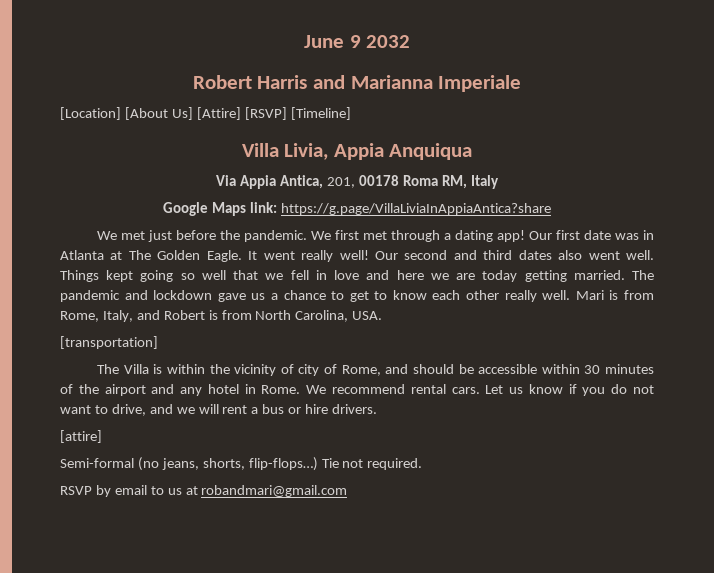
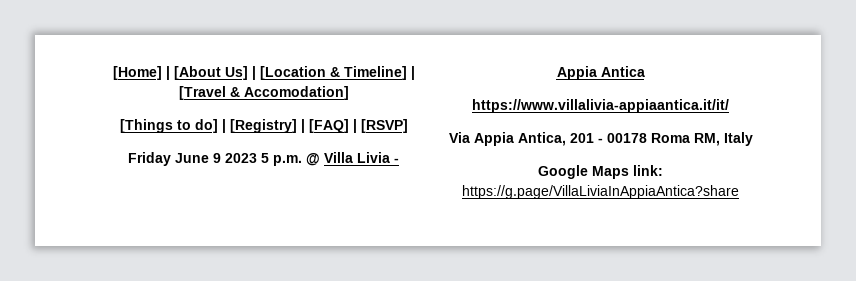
- June 9 2032
- Robert Harris and Marianna Imperiale
- [Location] [About Us] [Attire] [RSVP] [Timeline]
- Villa Livia, Appia Anquiqua
+ [Home] | [About Us] | [Location & Timeline] | [Travel & Accomodation]
+ [Things to do] | [Registry] | [FAQ] | [RSVP]
+ Friday June 9 2023 5 p.m. @ Villa Livia - Appia Antica
+ https://www.villalivia-appiaantica.it/it/
- Via Appia Antica, 201, 00178 Roma RM, Italy
+ Via Appia Antica, 201 - 00178 Roma RM, Italy
- We met just before the pandemic. We first met through a dating app! Our first date was in Atlanta at The Golden Eagle. It went really well! Our second and third dates also went well. Things kept going so well that we fell in love and here we are today getting married. The pandemic and lockdown gave us a chance to get to know each other really well. Mari is from Rome, Italy, and Robert is from North Carolina, USA.
- [transportation]
- The Villa is within the vicinity of city of Rome, and should be accessible within 30 minutes of the airport and any hotel in Rome. We recommend rental cars. Let us know if you do not want to drive, and we will rent a bus or hire drivers.
- [attire]
- Semi-formal (no jeans, shorts, flip-flops…) Tie not required.
- RSVP by email to us at robandmari@gmail.com

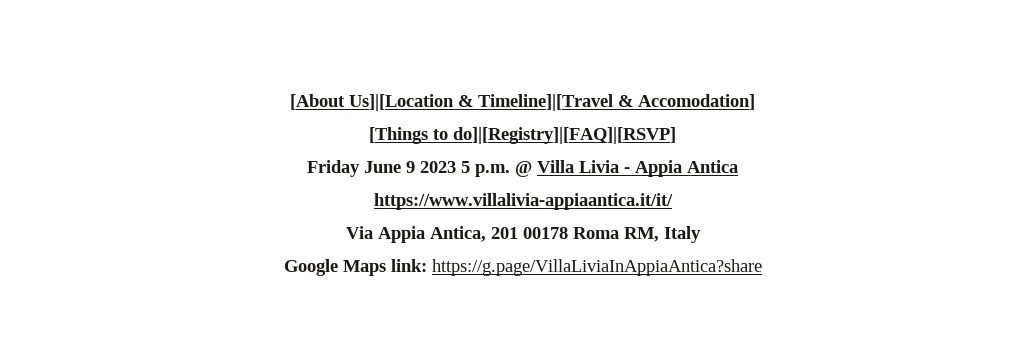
- [Home] | [About Us] | [Location & Timeline] | [Travel & Accomodation]
- [Things to do] | [Registry] | [FAQ] | [RSVP]
+ [About Us]|[Location & Timeline]|[Travel & Accomodation]
+ [Things to do]|[Registry]|[FAQ]|[RSVP]
- Via Appia Antica, 201 - 00178 Roma RM, Italy
+ Via Appia Antica, 201 00178 Roma RM, Italy

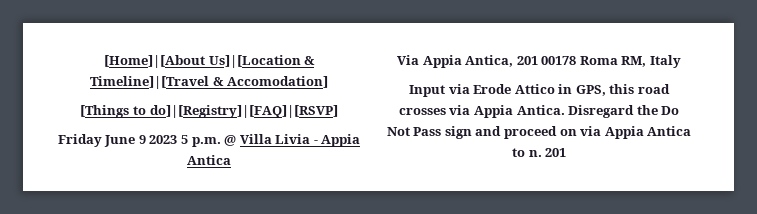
- [About Us]|[Location & Timeline]|[Travel & Accomodation]
+ [Home]|[About Us]|[Location & Timeline]|[Travel & Accomodation]
- https://www.villalivia-appiaantica.it/it/
- Google Maps link: https://g.page/VillaLiviaInAppiaAntica?share
+ Input via Erode Attico in GPS, this road crosses via Appia Antica. Disregard the Do Not Pass sign and proceed on via Appia Antica to n. 201

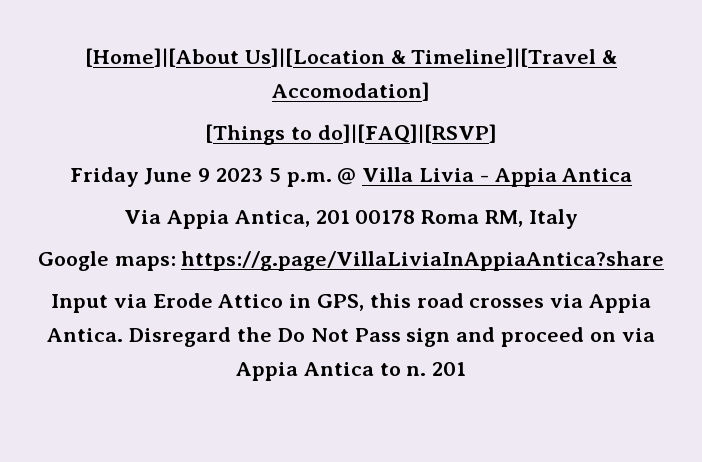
- [Things to do]|[Registry]|[FAQ]|[RSVP]
+ [Things to do]|[FAQ]|[RSVP]
+ Google maps: https://g.page/VillaLiviaInAppiaAntica?share

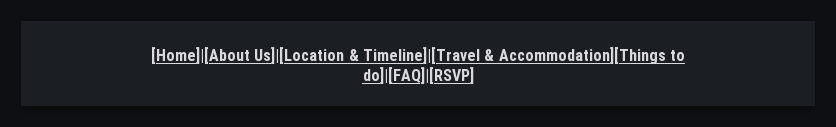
- [Home]|[About Us]|[Location & Timeline]|[Travel & Accomodation]
- [Things to do]|[FAQ]|[RSVP]
+ [Home]|[About Us]|[Location & Timeline]|[Travel & Accommodation][Things to do]|[FAQ]|[RSVP]
- Friday June 9 2023 5 p.m. @ Villa Livia - Appia Antica
- Via Appia Antica, 201 00178 Roma RM, Italy
- Google maps: https://g.page/VillaLiviaInAppiaAntica?share
- Input via Erode Attico in GPS, this road crosses via Appia Antica. Disregard the Do Not Pass sign and proceed on via Appia Antica to n. 201

